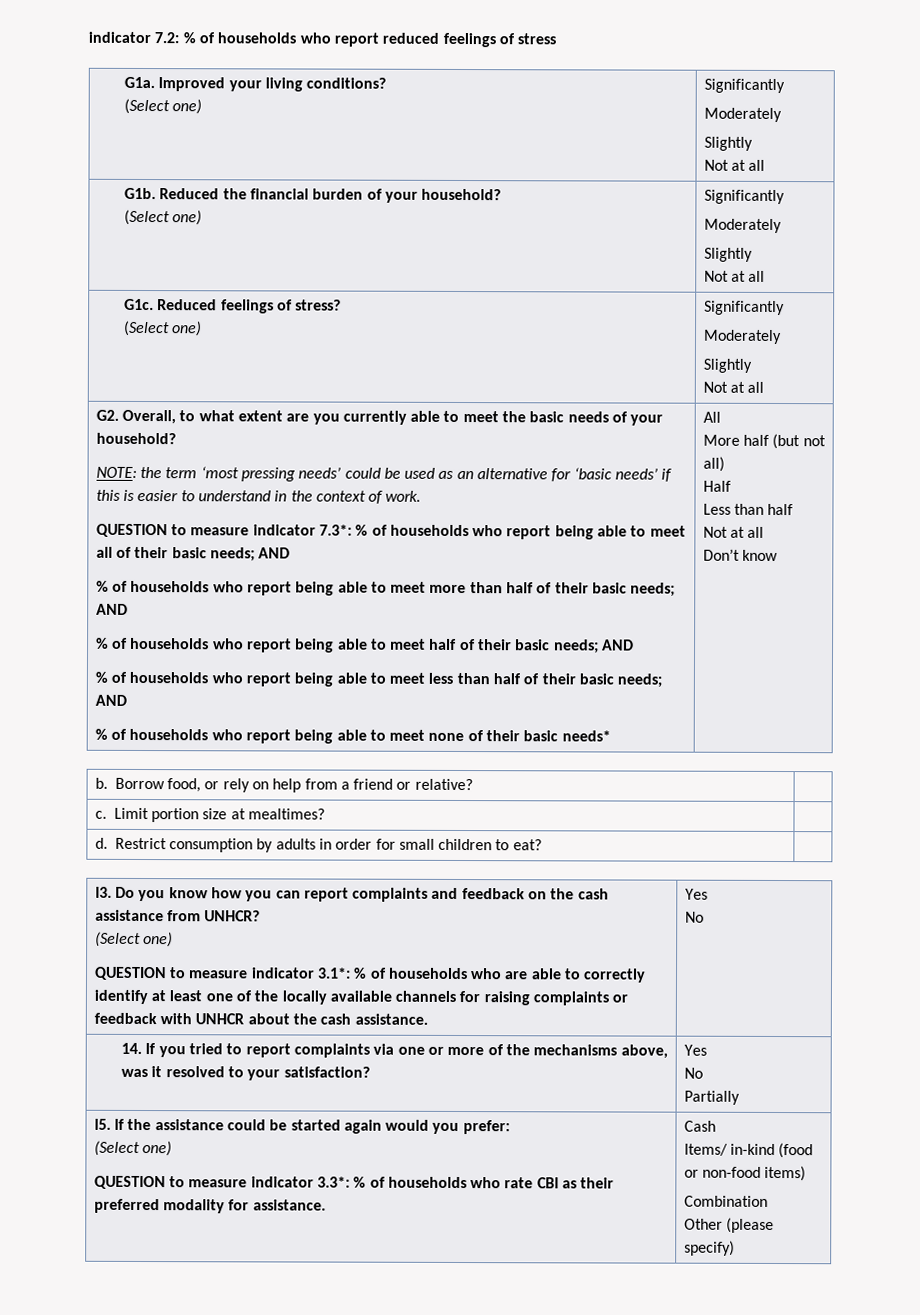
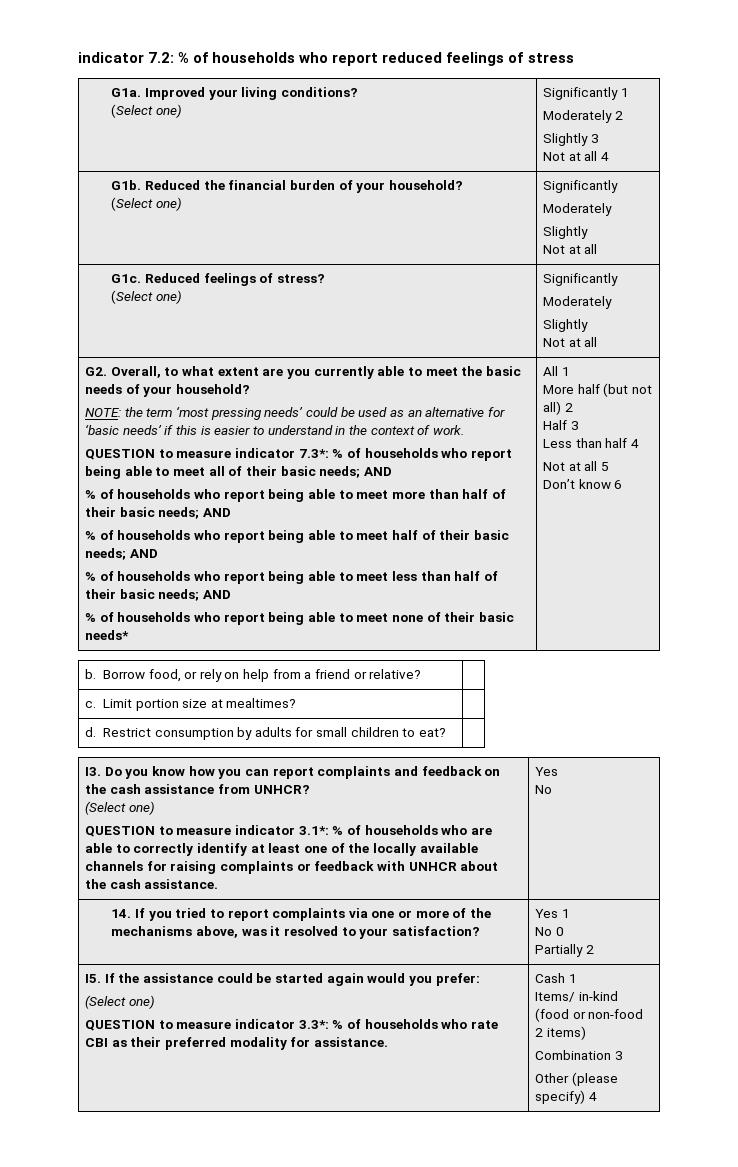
  G1a. Improved your living conditions?
- (Select one) | Significantly
- Moderately
- Slightly
- Not at all
+ (Select one) | Significantly 1
+ Moderately 2
+ Slightly 3
+ Not at all 4
- All
+ All 1
- More half (but not all)
+ More half (but not all) 2
- Half
+ Half 3
- Less than half
- Not at all
+ Less than half 4
+ Not at all 5
- Don’t know
+ Don’t know 6
- d. Restrict consumption by adults in order for small children to eat? |
+ d. Restrict consumption by adults for small children to eat? |
- 14. If you tried to report complaints via one or more of the mechanisms above, was it resolved to your satisfaction? | Yes
- No
- Partially
+ 14. If you tried to report complaints via one or more of the mechanisms above, was it resolved to your satisfaction? | Yes 1
+ No 0
+ Partially 2
- Cash
+ Cash 1
- Items/ in-kind (food or non-food items)
+ Items/ in-kind (food or non-food 2 items)
- Combination
+ Combination 3
- Other (please specify)
+ Other (please specify) 4

